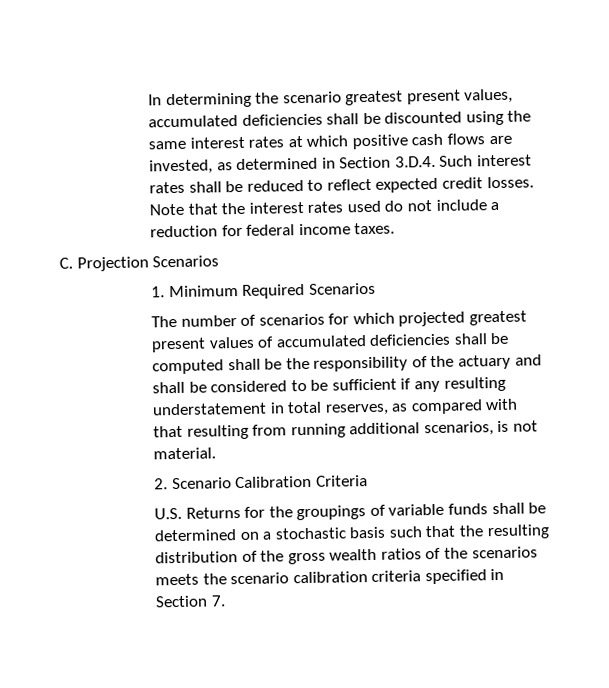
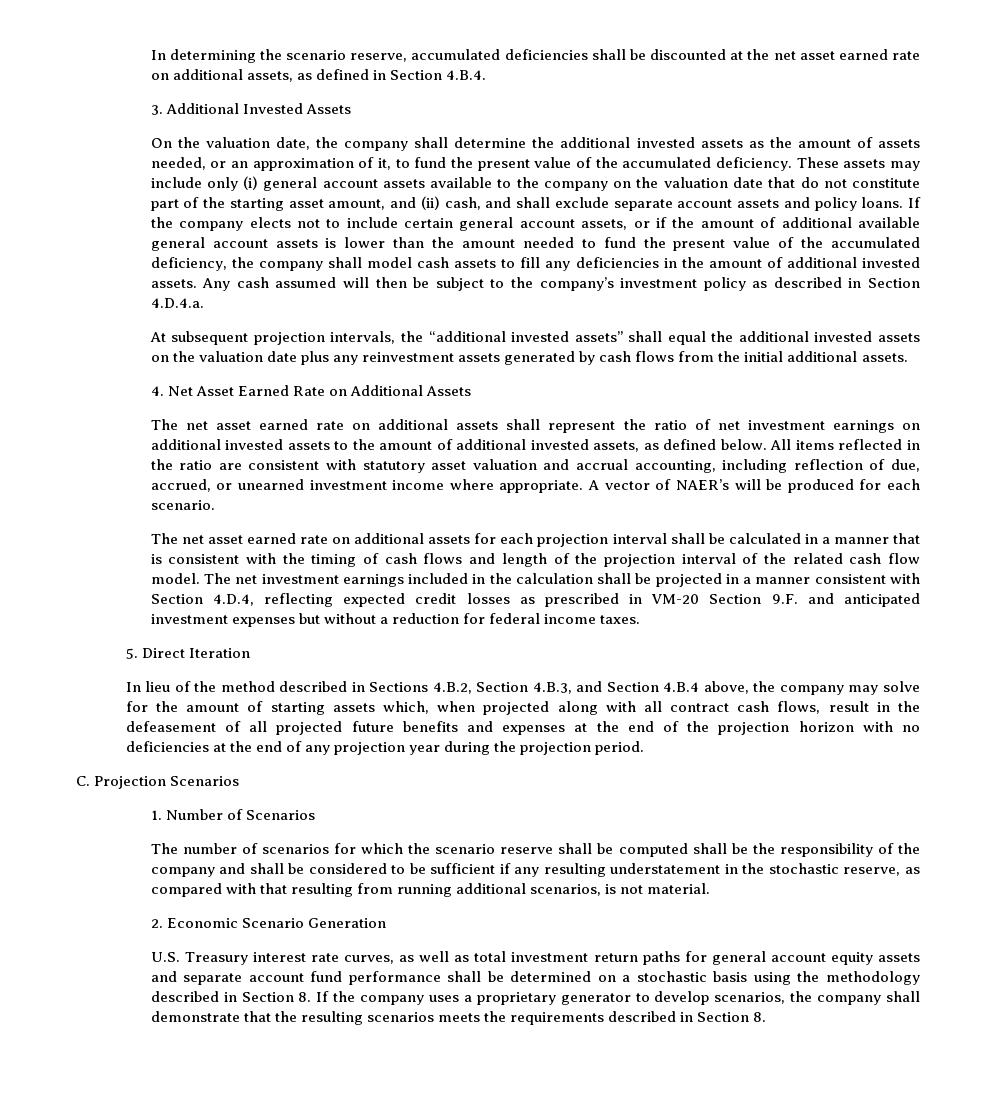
- In determining the scenario greatest present values, accumulated deficiencies shall be discounted using the same interest rates at which positive cash flows are invested, as determined in Section 3.D.4. Such interest rates shall be reduced to reflect expected credit losses. Note that the interest rates used do not include a reduction for federal income taxes.
+ In determining the scenario reserve, accumulated deficiencies shall be discounted at the net asset earned rate on additional assets, as defined in Section 4.B.4.
+ 3. Additional Invested Assets
+ On the valuation date, the company shall determine the additional invested assets as the amount of assets needed, or an approximation of it, to fund the present value of the accumulated deficiency. These assets may include only (i) general account assets available to the company on the valuation date that do not constitute part of the starting asset amount, and (ii) cash, and shall exclude separate account assets and policy loans. If the company elects not to include certain general account assets, or if the amount of additional available general account assets is lower than the amount needed to fund the present value of the accumulated deficiency, the company shall model cash assets to fill any deficiencies in the amount of additional invested assets. Any cash assumed will then be subject to the company’s investment policy as described in Section 4.D.4.a.
+ At subsequent projection intervals, the “additional invested assets” shall equal the additional invested assets on the valuation date plus any reinvestment assets generated by cash flows from the initial additional assets.
+ 4. Net Asset Earned Rate on Additional Assets
+ The net asset earned rate on additional assets shall represent the ratio of net investment earnings on additional invested assets to the amount of additional invested assets, as defined below. All items reflected in the ratio are consistent with statutory asset valuation and accrual accounting, including reflection of due, accrued, or unearned investment income where appropriate. A vector of NAER’s will be produced for each scenario.
+ The net asset earned rate on additional assets for each projection interval shall be calculated in a manner that is consistent with the timing of cash flows and length of the projection interval of the related cash flow model. The net investment earnings included in the calculation shall be projected in a manner consistent with Section 4.D.4, reflecting expected credit losses as prescribed in VM-20 Section 9.F. and anticipated investment expenses but without a reduction for federal income taxes.
+ 5. Direct Iteration
+ In lieu of the method described in Sections 4.B.2, Section 4.B.3, and Section 4.B.4 above, the company may solve for the amount of starting assets which, when projected along with all contract cash flows, result in the defeasement of all projected future benefits and expenses at the end of the projection horizon with no deficiencies at the end of any projection year during the projection period.
- 1. Minimum Required Scenarios
+ 1. Number of Scenarios
- The number of scenarios for which projected greatest present values of accumulated deficiencies shall be computed shall be the responsibility of the actuary and shall be considered to be sufficient if any resulting understatement in total reserves, as compared with that resulting from running additional scenarios, is not material.
+ The number of scenarios for which the scenario reserve shall be computed shall be the responsibility of the company and shall be considered to be sufficient if any resulting understatement in the stochastic reserve, as compared with that resulting from running additional scenarios, is not material.
- 2. Scenario Calibration Criteria
- U.S. Returns for the groupings of variable funds shall be determined on a stochastic basis such that the resulting distribution of the gross wealth ratios of the scenarios meets the scenario calibration criteria specified in Section 7.
+ 2. Economic Scenario Generation
+ U.S. Treasury interest rate curves, as well as total investment return paths for general account equity assets and separate account fund performance shall be determined on a stochastic basis using the methodology described in Section 8. If the company uses a proprietary generator to develop scenarios, the company shall demonstrate that the resulting scenarios meets the requirements described in Section 8.

